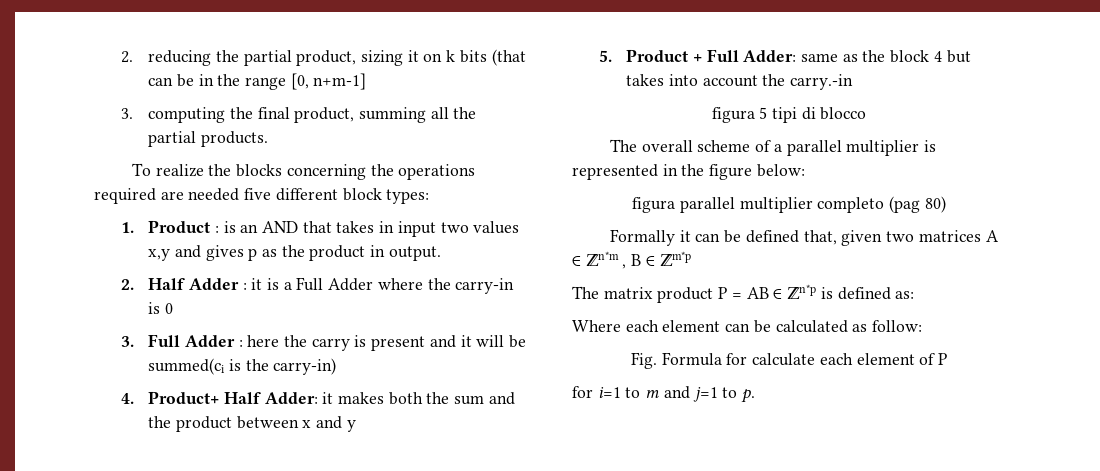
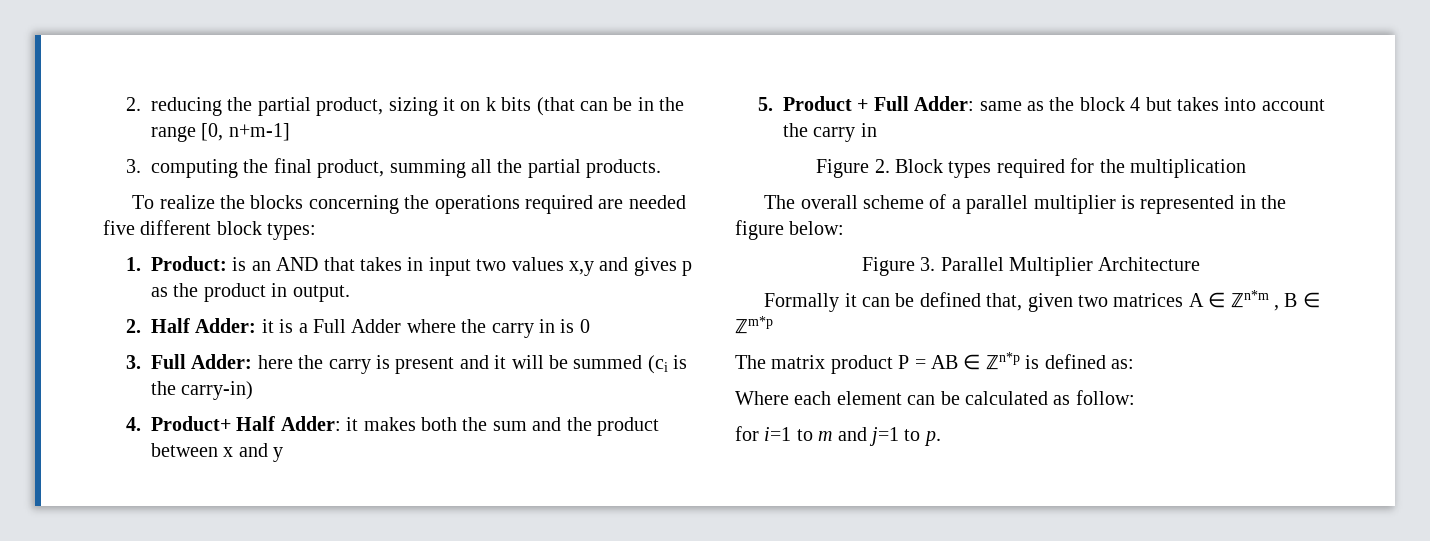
- 1. Product : is an AND that takes in input two values x,y and gives p as the product in output.
+ 1. Product: is an AND that takes in input two values x,y and gives p as the product in output.
- 2. Half Adder : it is a Full Adder where the carry-in is 0
+ 2. Half Adder: it is a Full Adder where the carry in is 0
- 3. Full Adder : here the carry is present and it will be summed(ci is the carry-in)
+ 3. Full Adder: here the carry is present and it will be summed (ci is the carry-in)
- 5. Product + Full Adder: same as the block 4 but takes into account the carry.-in
- figura 5 tipi di blocco
+ 5. Product + Full Adder: same as the block 4 but takes into account the carry in
+ Figure 2. Block types required for the multiplication
- figura parallel multiplier completo (pag 80)
+ Figure 3. Parallel Multiplier Architecture
- Fig. Formula for calculate each element of P

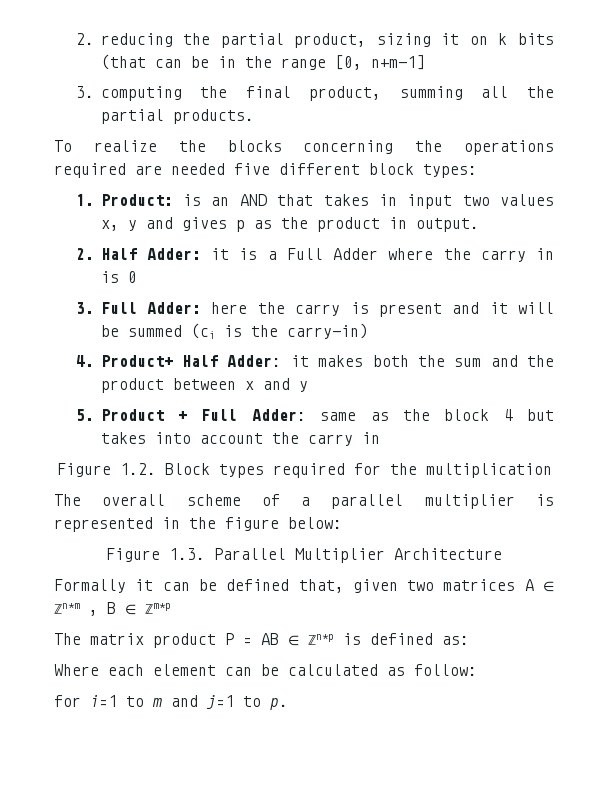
- 1. Product: is an AND that takes in input two values x,y and gives p as the product in output.
+ 1. Product: is an AND that takes in input two values x, y and gives p as the product in output.
- Figure 2. Block types required for the multiplication
+ Figure 1.2. Block types required for the multiplication
- Figure 3. Parallel Multiplier Architecture
+ Figure 1.3. Parallel Multiplier Architecture

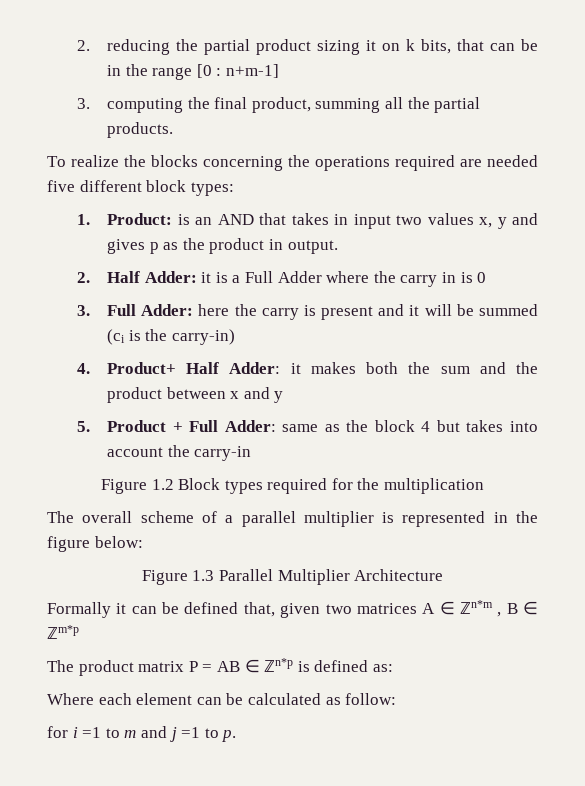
- 2. reducing the partial product, sizing it on k bits (that can be in the range [0, n+m-1]
+ 2. reducing the partial product sizing it on k bits, that can be in the range [0 : n+m-1]
- 5. Product + Full Adder: same as the block 4 but takes into account the carry in
- Figure 1.2. Block types required for the multiplication
+ 5. Product + Full Adder: same as the block 4 but takes into account the carry-in
+ Figure 1.2 Block types required for the multiplication
- Figure 1.3. Parallel Multiplier Architecture
+ Figure 1.3 Parallel Multiplier Architecture
- The matrix product P = AB ∈ ℤn*p is defined as:
+ The product matrix P = AB ∈ ℤn*p is defined as:
- for i=1 to m and j=1 to p.
+ for i =1 to m and j =1 to p.

